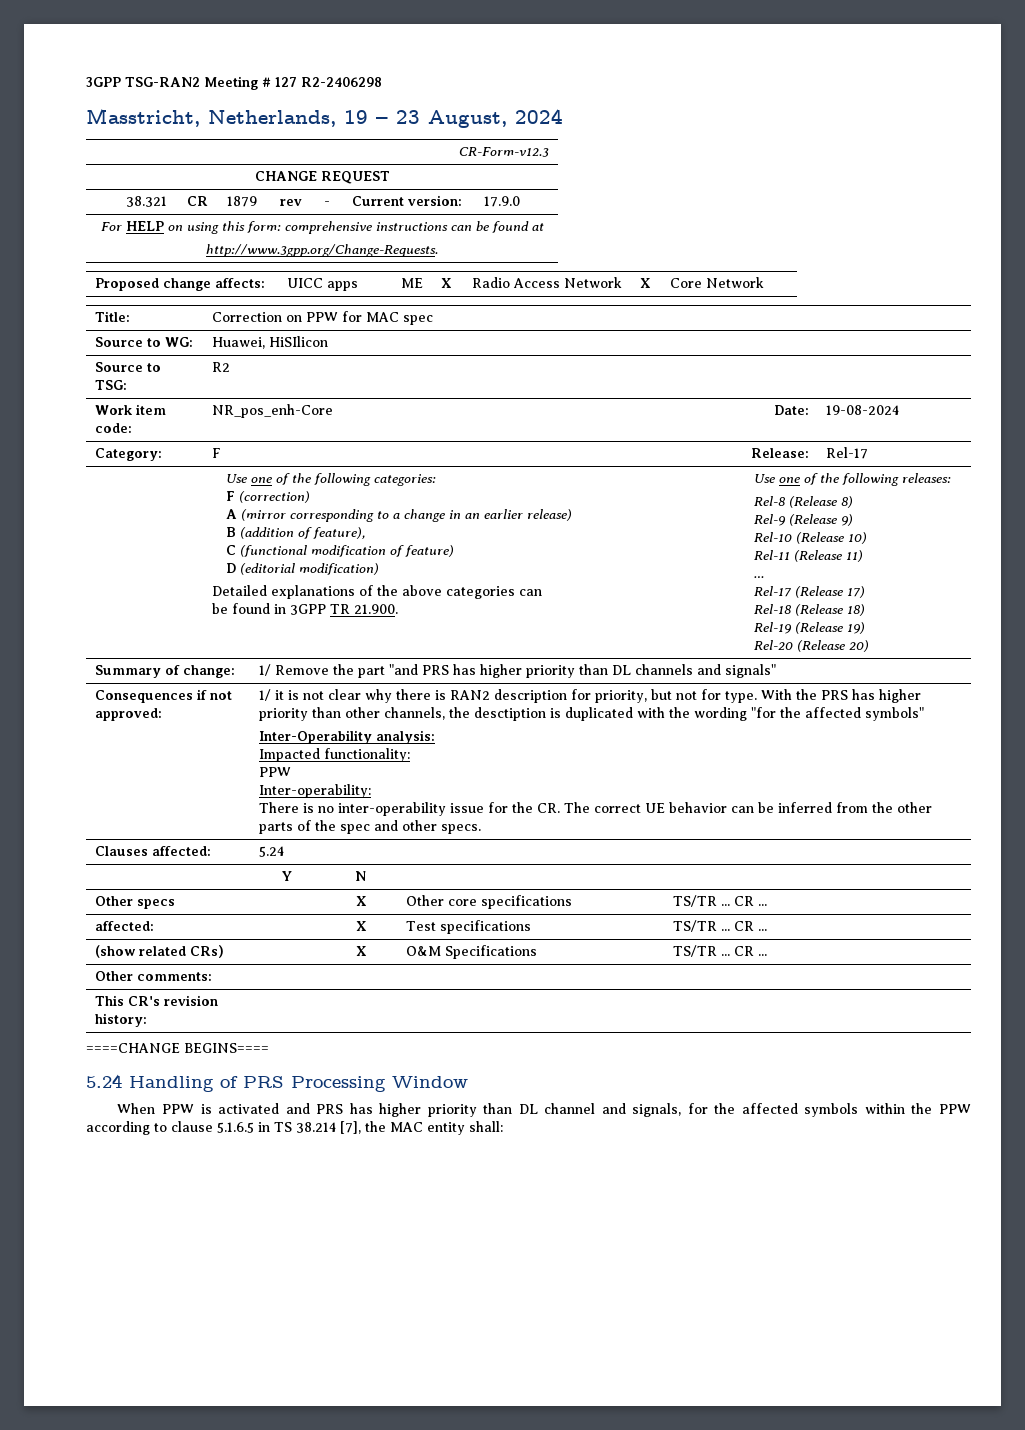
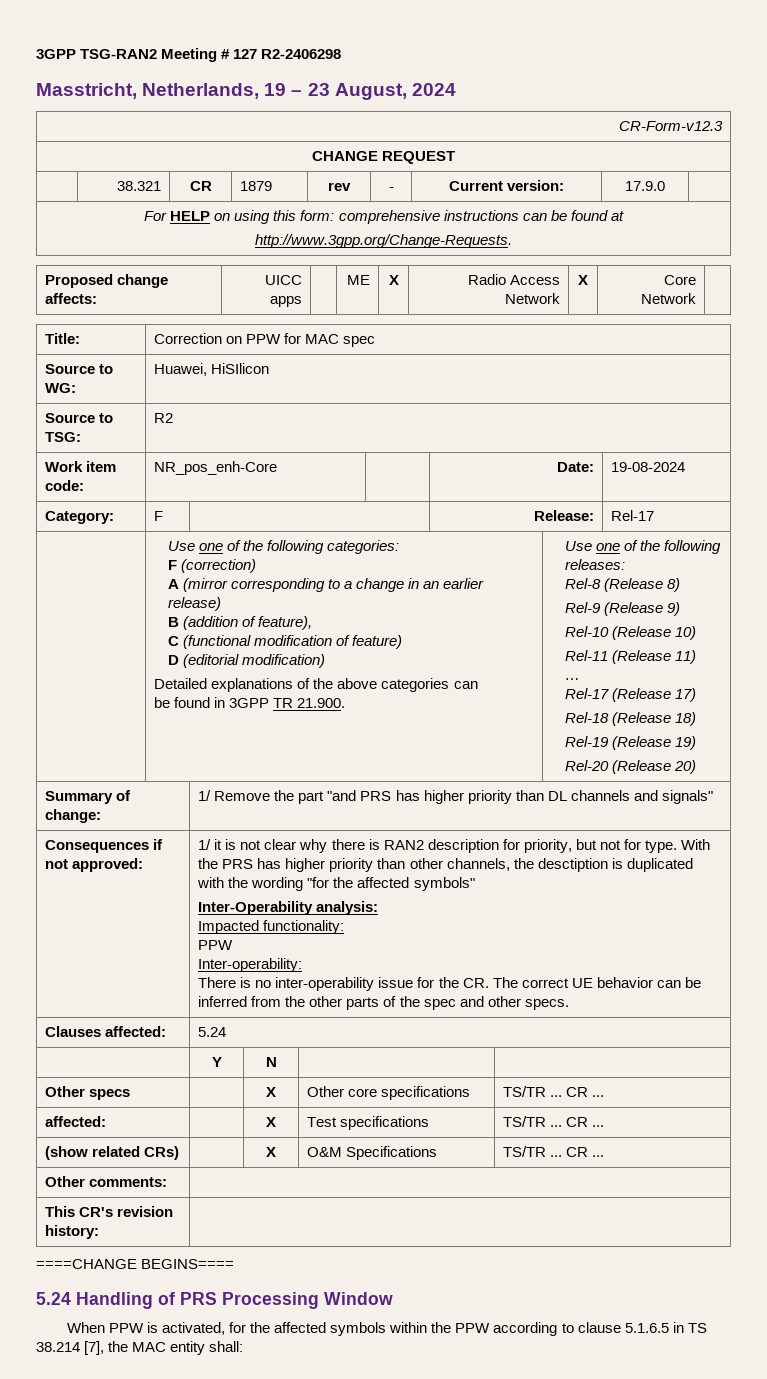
- When PPW is activated and PRS has higher priority than DL channel and signals, for the affected symbols within the PPW according to clause 5.1.6.5 in TS 38.214 [7], the MAC entity shall:
+ When PPW is activated, for the affected symbols within the PPW according to clause 5.1.6.5 in TS 38.214 [7], the MAC entity shall:

